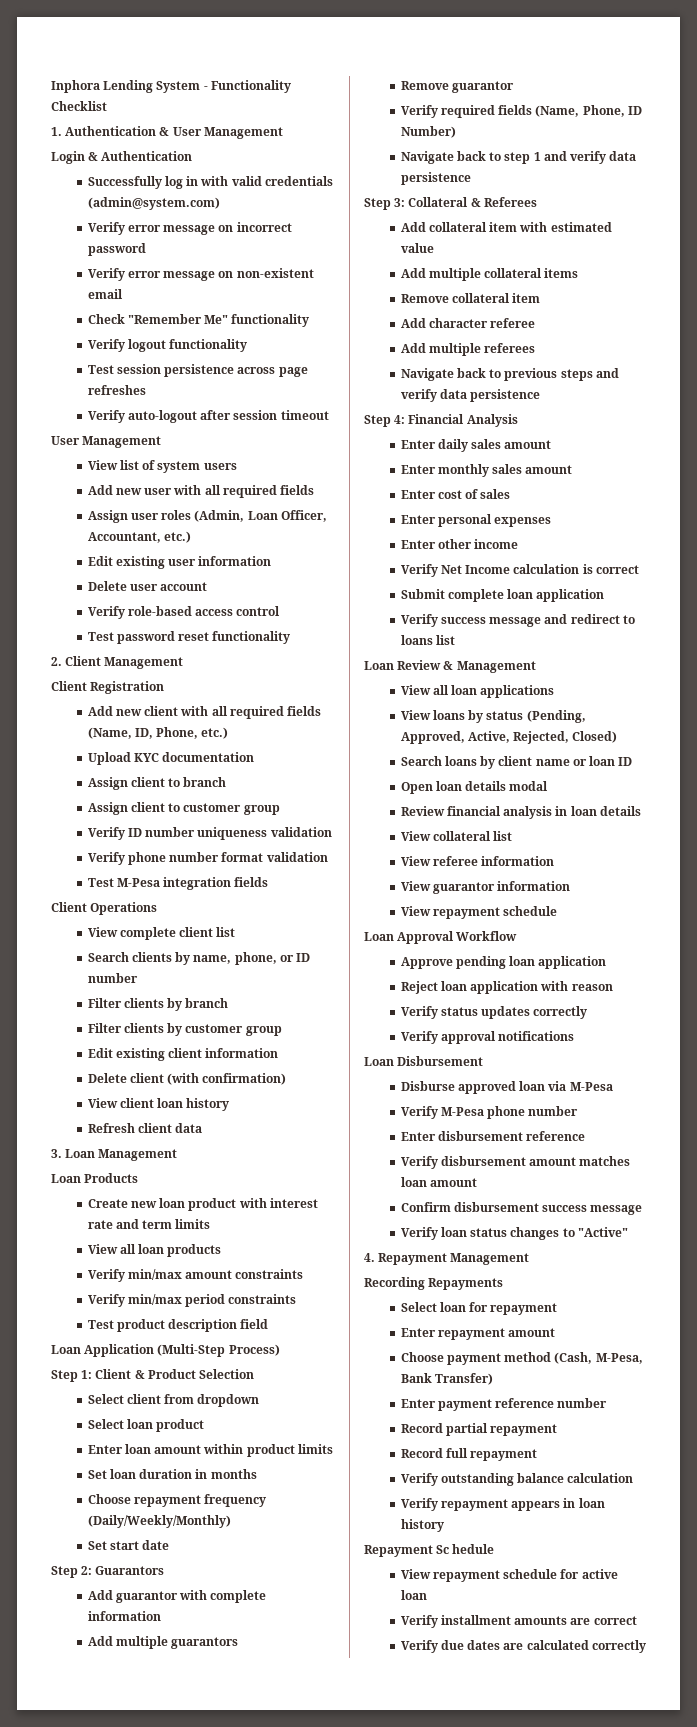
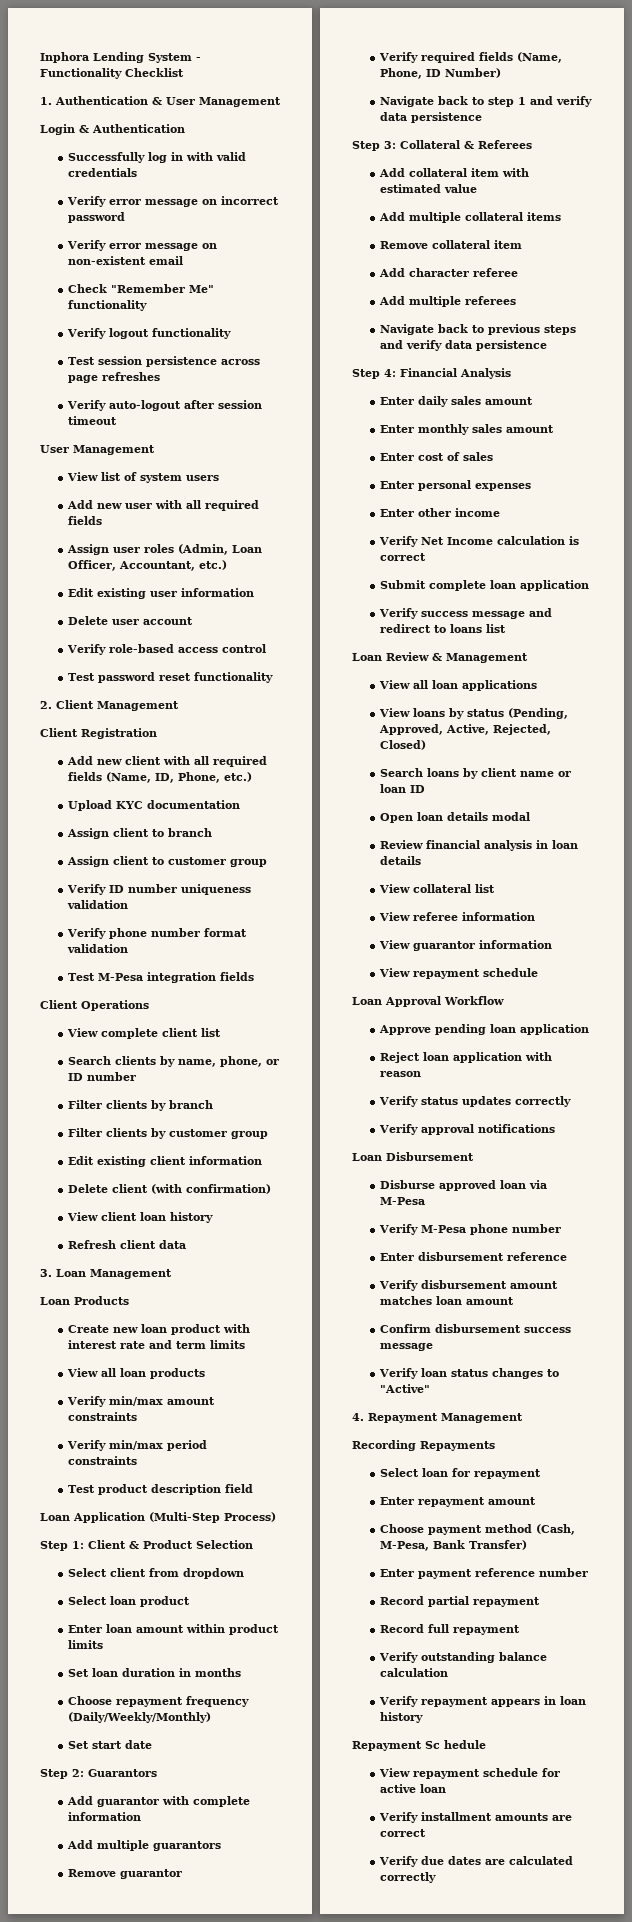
- Successfully log in with valid credentials (admin@system.com)
+ Successfully log in with valid credentials

